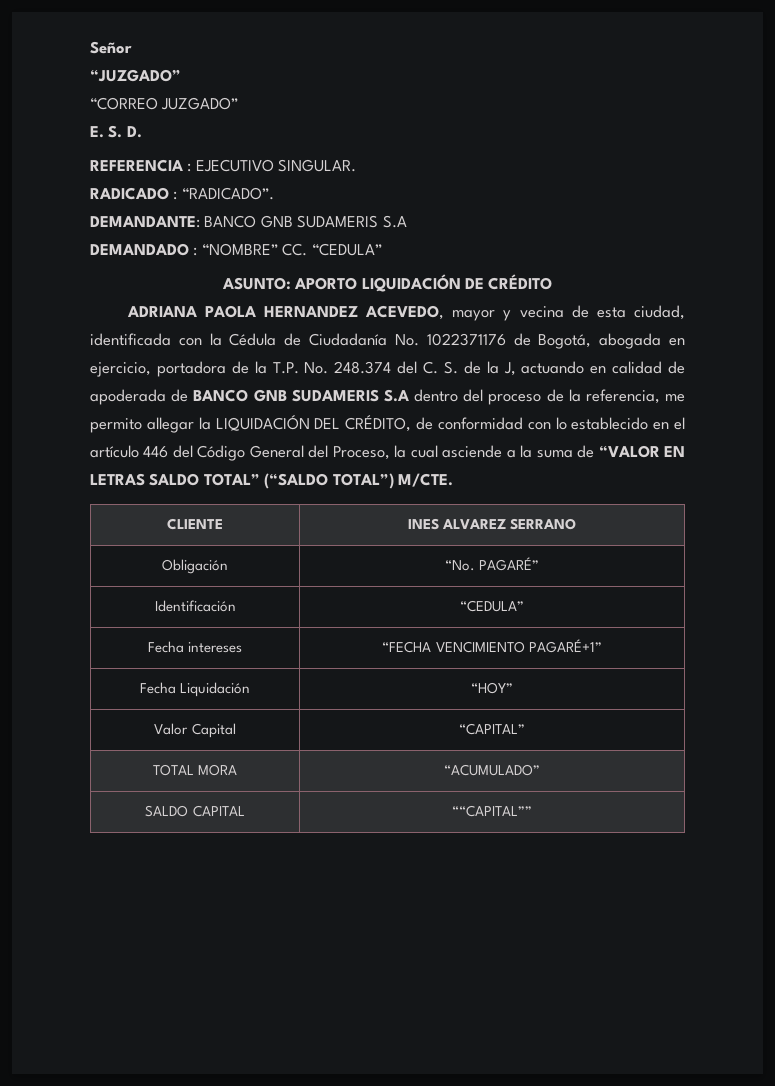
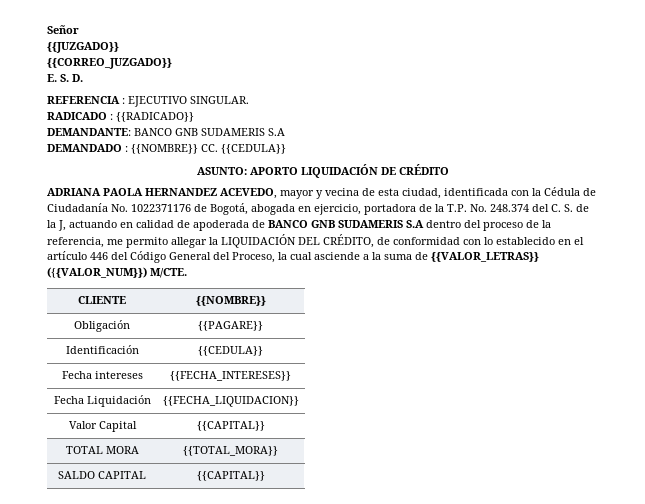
- “JUZGADO”
- “CORREO JUZGADO”
+ {{JUZGADO}}
+ {{CORREO_JUZGADO}}
- RADICADO : “RADICADO”.
+ RADICADO : {{RADICADO}}
- DEMANDADO : “NOMBRE” CC. “CEDULA”
+ DEMANDADO : {{NOMBRE}} CC. {{CEDULA}}
- ADRIANA PAOLA HERNANDEZ ACEVEDO, mayor y vecina de esta ciudad, identificada con la Cédula de Ciudadanía No. 1022371176 de Bogotá, abogada en ejercicio, portadora de la T.P. No. 248.374 del C. S. de la J, actuando en calidad de apoderada de BANCO GNB SUDAMERIS S.A dentro del proceso de la referencia, me permito allegar la LIQUIDACIÓN DEL CRÉDITO, de conformidad con lo establecido en el artículo 446 del Código General del Proceso, la cual asciende a la suma de “VALOR EN LETRAS SALDO TOTAL” (“SALDO TOTAL”) M/CTE.
+ ADRIANA PAOLA HERNANDEZ ACEVEDO, mayor y vecina de esta ciudad, identificada con la Cédula de Ciudadanía No. 1022371176 de Bogotá, abogada en ejercicio, portadora de la T.P. No. 248.374 del C. S. de la J, actuando en calidad de apoderada de BANCO GNB SUDAMERIS S.A dentro del proceso de la referencia, me permito allegar la LIQUIDACIÓN DEL CRÉDITO, de conformidad con lo establecido en el artículo 446 del Código General del Proceso, la cual asciende a la suma de {{VALOR_LETRAS}} ({{VALOR_NUM}}) M/CTE.
- CLIENTE | INES ALVAREZ SERRANO
+ CLIENTE | {{NOMBRE}}
- Obligación | “No. PAGARÉ”
+ Obligación | {{PAGARE}}
- Identificación | “CEDULA”
+ Identificación | {{CEDULA}}
- Fecha intereses | “FECHA VENCIMIENTO PAGARÉ+1”
+ Fecha intereses | {{FECHA_INTERESES}}
- Fecha Liquidación | “HOY”
+ Fecha Liquidación | {{FECHA_LIQUIDACION}}
- Valor Capital | “CAPITAL”
+ Valor Capital | {{CAPITAL}}
- TOTAL MORA | “ACUMULADO”
+ TOTAL MORA | {{TOTAL_MORA}}
- SALDO CAPITAL | ““CAPITAL””
+ SALDO CAPITAL | {{CAPITAL}}

